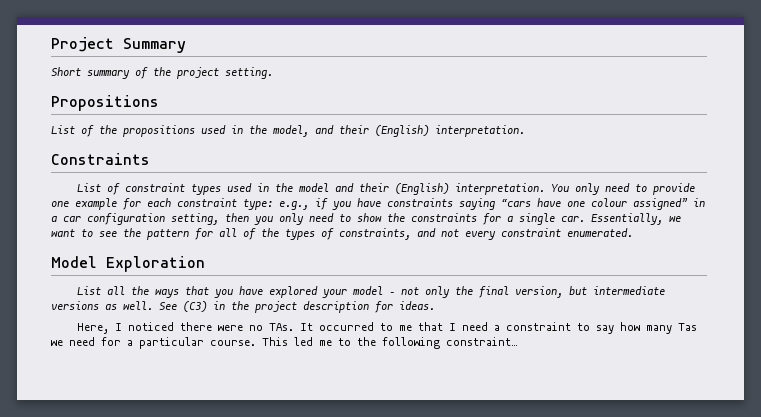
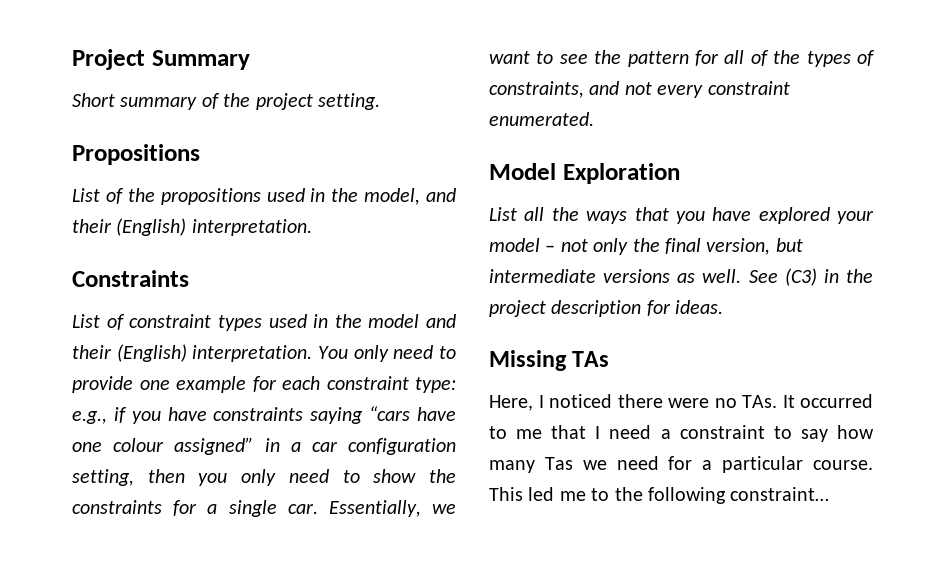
+ Missing TAs

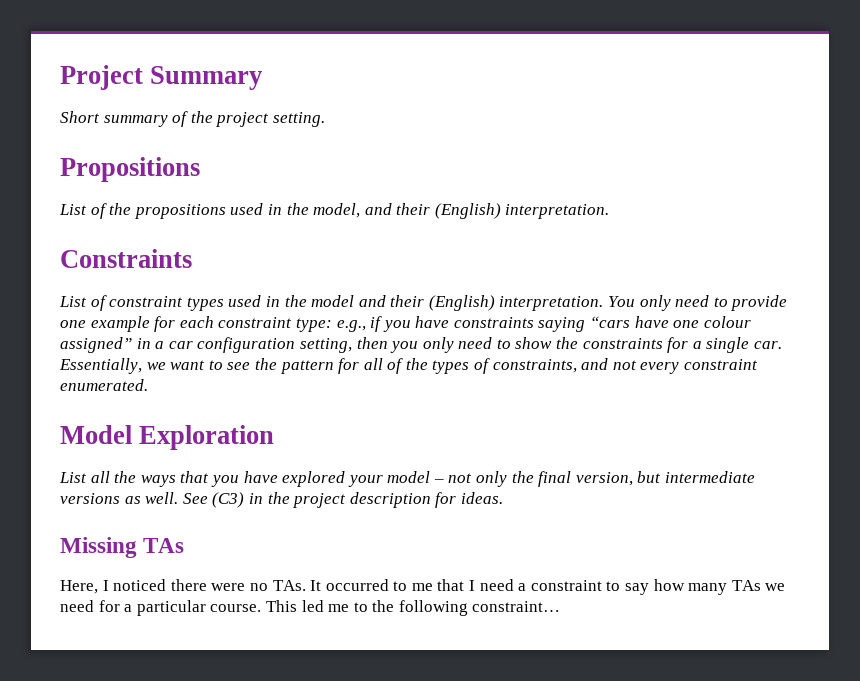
- Here, I noticed there were no TAs. It occurred to me that I need a constraint to say how many Tas we need for a particular course.
+ Here, I noticed there were no TAs. It occurred to me that I need a constraint to say how many TAs we need for a particular course.

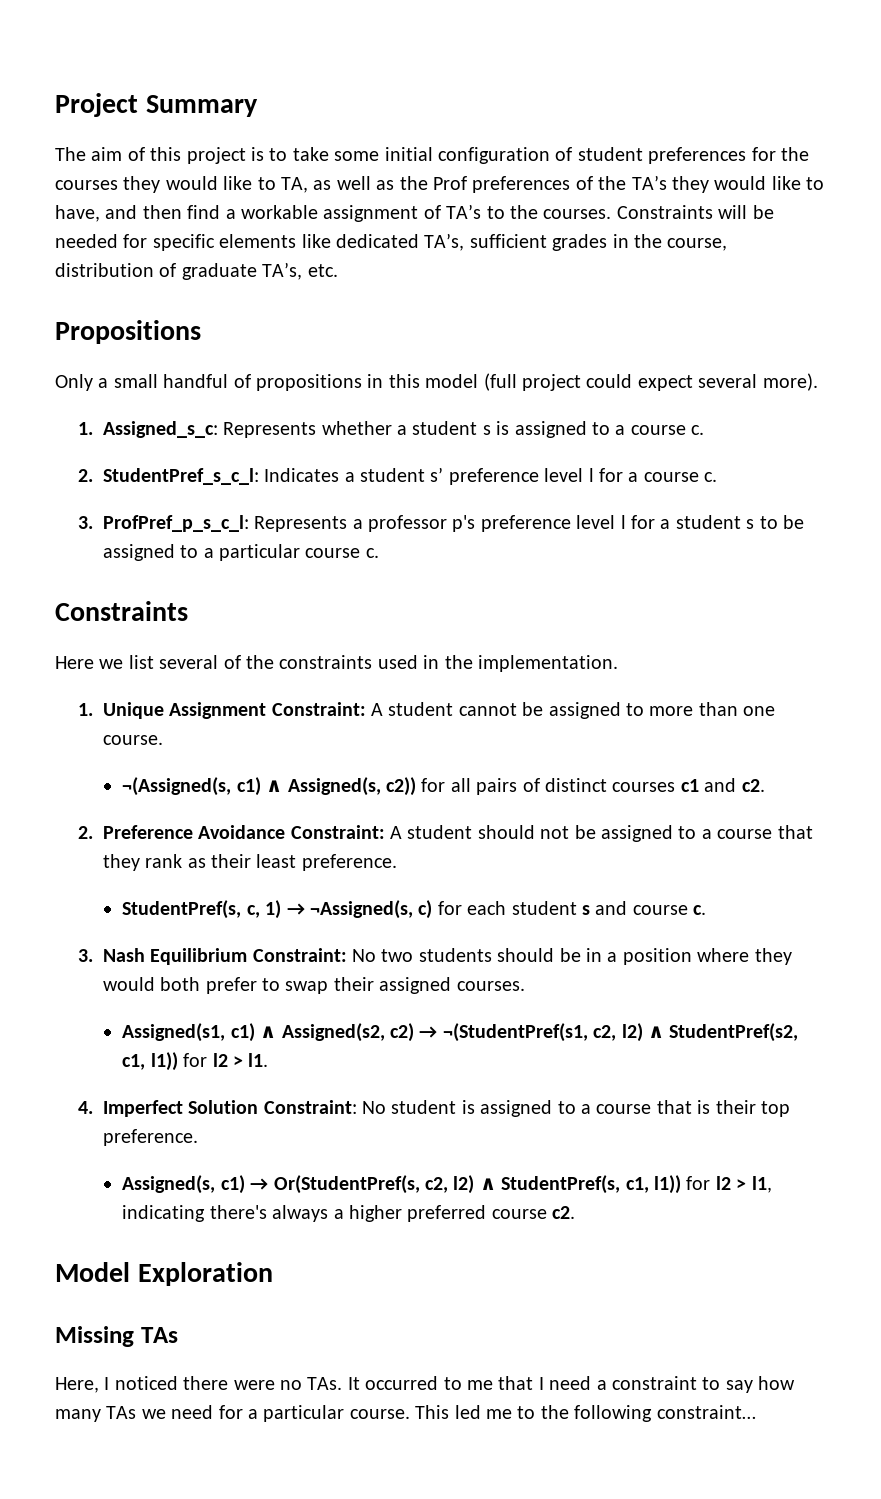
- Short summary of the project setting.
+ The aim of this project is to take some initial configuration of student preferences for the courses they would like to TA, as well as the Prof preferences of the TA’s they would like to have, and then find a workable assignment of TA’s to the courses. Constraints will be needed for specific elements like dedicated TA’s, sufficient grades in the course, distribution of graduate TA’s, etc.
  Propositions
- List of the propositions used in the model, and their (English) interpretation.
+ Only a small handful of propositions in this model (full project could expect several more).
+ 1. Assigned_s_c: Represents whether a student s is assigned to a course c.
+ 2. StudentPref_s_c_l: Indicates a student s’ preference level l for a course c.
+ 3. ProfPref_p_s_c_l: Represents a professor p's preference level l for a student s to be assigned to a particular course c.
  Constraints
- List of constraint types used in the model and their (English) interpretation. You only need to provide one example for each constraint type: e.g., if you have constraints saying “cars have one colour assigned” in a car configuration setting, then you only need to show the constraints for a single car. Essentially, we want to see the pattern for all of the types of constraints, and not every constraint enumerated.
+ Here we list several of the constraints used in the implementation.
+ 1. Unique Assignment Constraint: A student cannot be assigned to more than one course.
+ ¬(Assigned(s, c1) ∧ Assigned(s, c2)) for all pairs of distinct courses c1 and c2.
+ 2. Preference Avoidance Constraint: A student should not be assigned to a course that they rank as their least preference.
+ StudentPref(s, c, 1) → ¬Assigned(s, c) for each student s and course c.
+ 3. Nash Equilibrium Constraint: No two students should be in a position where they would both prefer to swap their assigned courses.
+ Assigned(s1, c1) ∧ Assigned(s2, c2) → ¬(StudentPref(s1, c2, l2) ∧ StudentPref(s2, c1, l1)) for l2 > l1.
+ 4. Imperfect Solution Constraint: No student is assigned to a course that is their top preference.
+ Assigned(s, c1) → Or(StudentPref(s, c2, l2) ∧ StudentPref(s, c1, l1)) for l2 > l1, indicating there's always a higher preferred course c2.
  Model Exploration
- List all the ways that you have explored your model – not only the final version, but intermediate versions as well. See (C3) in the project description for ideas.

